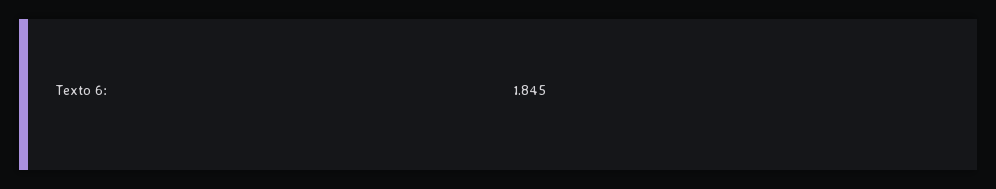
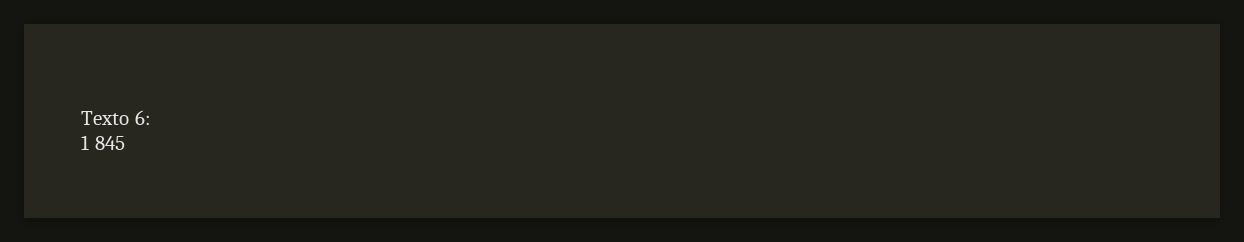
- 1.845
+ 1 845

